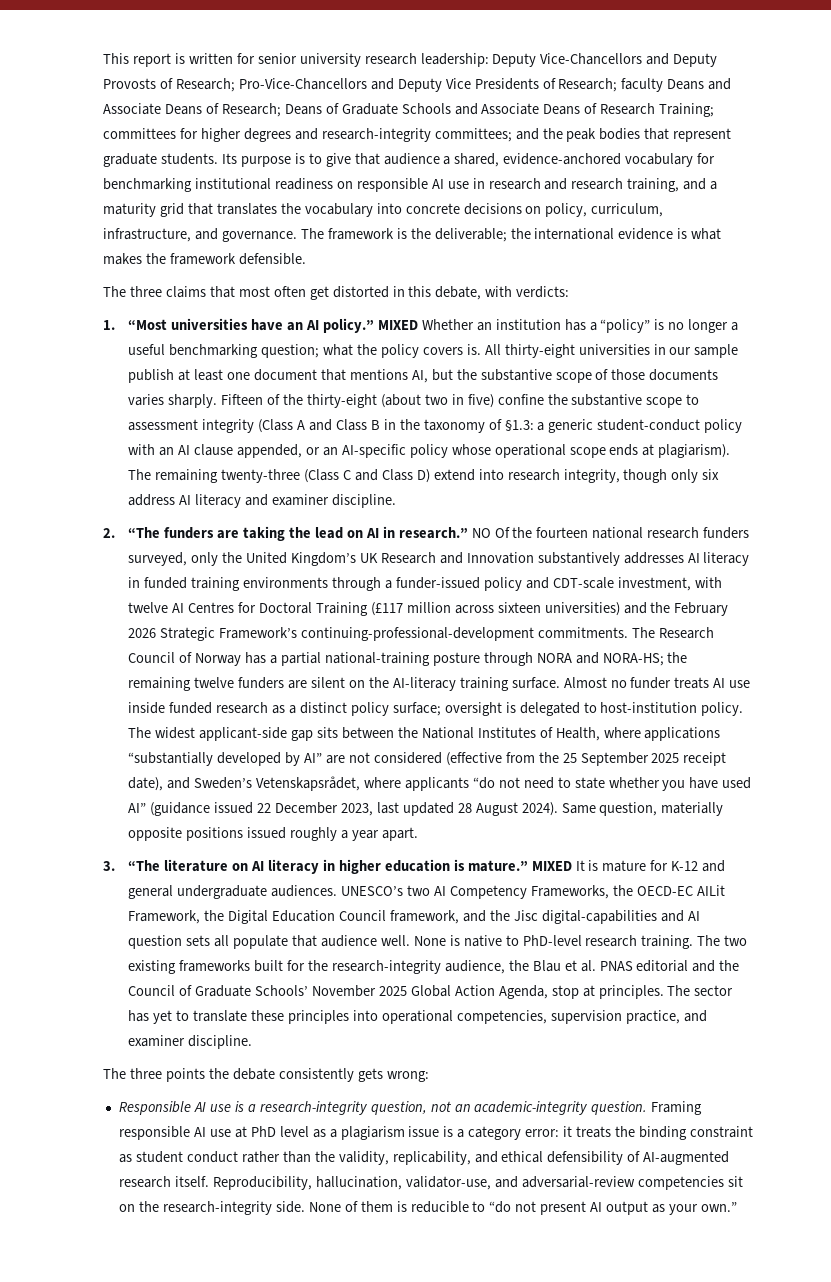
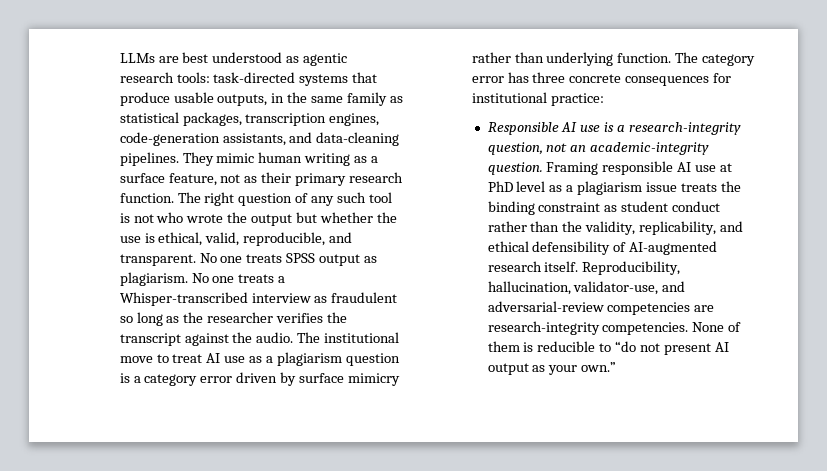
- This report is written for senior university research leadership: Deputy Vice-Chancellors and Deputy Provosts of Research; Pro-Vice-Chancellors and Deputy Vice Presidents of Research; faculty Deans and Associate Deans of Research; Deans of Graduate Schools and Associate Deans of Research Training; committees for higher degrees and research-integrity committees; and the peak bodies that represent graduate students. Its purpose is to give that audience a shared, evidence-anchored vocabulary for benchmarking institutional readiness on responsible AI use in research and research training, and a maturity grid that translates the vocabulary into concrete decisions on policy, curriculum, infrastructure, and governance. The framework is the deliverable; the international evidence is what makes the framework defensible.
- The three claims that most often get distorted in this debate, with verdicts:
- 1. “Most universities have an AI policy.” MIXED Whether an institution has a “policy” is no longer a useful benchmarking question; what the policy covers is. All thirty-eight universities in our sample publish at least one document that mentions AI, but the substantive scope of those documents varies sharply. Fifteen of the thirty-eight (about two in five) confine the substantive scope to assessment integrity (Class A and Class B in the taxonomy of §1.3: a generic student-conduct policy with an AI clause appended, or an AI-specific policy whose operational scope ends at plagiarism). The remaining twenty-three (Class C and Class D) extend into research integrity, though only six address AI literacy and examiner discipline.
- 2. “The funders are taking the lead on AI in research.” NO Of the fourteen national research funders surveyed, only the United Kingdom’s UK Research and Innovation substantively addresses AI literacy in funded training environments through a funder-issued policy and CDT-scale investment, with twelve AI Centres for Doctoral Training (£117 million across sixteen universities) and the February 2026 Strategic Framework’s continuing-professional-development commitments. The Research Council of Norway has a partial national-training posture through NORA and NORA-HS; the remaining twelve funders are silent on the AI-literacy training surface. Almost no funder treats AI use inside funded research as a distinct policy surface; oversight is delegated to host-institution policy. The widest applicant-side gap sits between the National Institutes of Health, where applications “substantially developed by AI” are not considered (effective from the 25 September 2025 receipt date), and Sweden’s Vetenskapsrådet, where applicants “do not need to state whether you have used AI” (guidance issued 22 December 2023, last updated 28 August 2024). Same question, materially opposite positions issued roughly a year apart.
- 3. “The literature on AI literacy in higher education is mature.” MIXED It is mature for K-12 and general undergraduate audiences. UNESCO’s two AI Competency Frameworks, the OECD-EC AILit Framework, the Digital Education Council framework, and the Jisc digital-capabilities and AI question sets all populate that audience well. None is native to PhD-level research training. The two existing frameworks built for the research-integrity audience, the Blau et al. PNAS editorial and the Council of Graduate Schools’ November 2025 Global Action Agenda, stop at principles. The sector has yet to translate these principles into operational competencies, supervision practice, and examiner discipline.
- The three points the debate consistently gets wrong:
+ LLMs are best understood as agentic research tools: task-directed systems that produce usable outputs, in the same family as statistical packages, transcription engines, code-generation assistants, and data-cleaning pipelines. They mimic human writing as a surface feature, not as their primary research function. The right question of any such tool is not who wrote the output but whether the use is ethical, valid, reproducible, and transparent. No one treats SPSS output as plagiarism. No one treats a Whisper-transcribed interview as fraudulent so long as the researcher verifies the transcript against the audio. The institutional move to treat AI use as a plagiarism question is a category error driven by surface mimicry rather than underlying function. The category error has three concrete consequences for institutional practice:
- Framing responsible AI use at PhD level as a plagiarism issue is a category error: it treats the binding constraint as student conduct rather than the validity, replicability, and ethical defensibility of AI-augmented research itself.
+ Framing responsible AI use at PhD level as a plagiarism issue treats the binding constraint as student conduct rather than the validity, replicability, and ethical defensibility of AI-augmented research itself.
- Reproducibility, hallucination, validator-use, and adversarial-review competencies sit on the research-integrity side.
+ Reproducibility, hallucination, validator-use, and adversarial-review competencies are research-integrity competencies.

